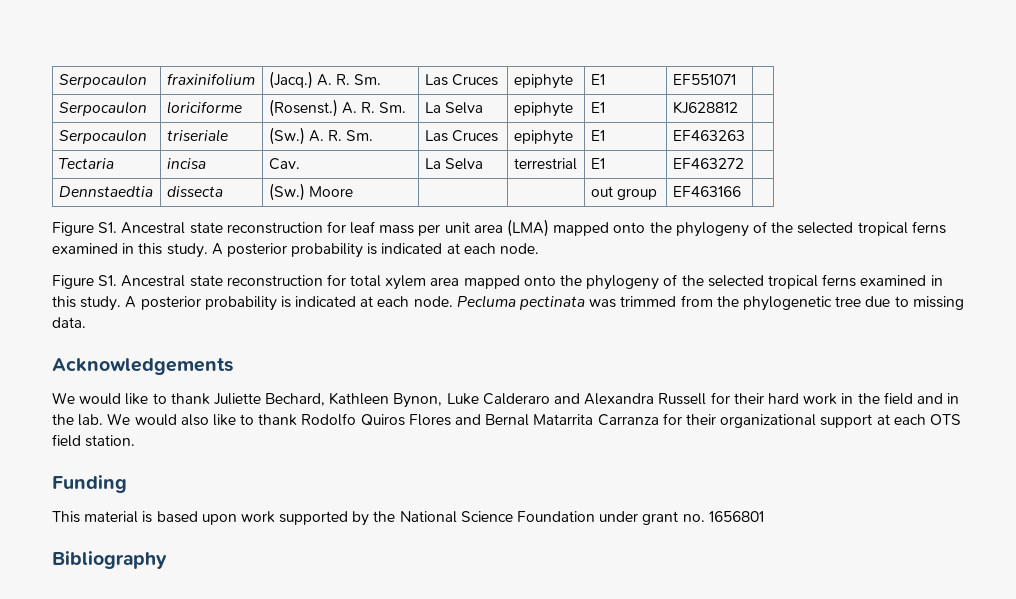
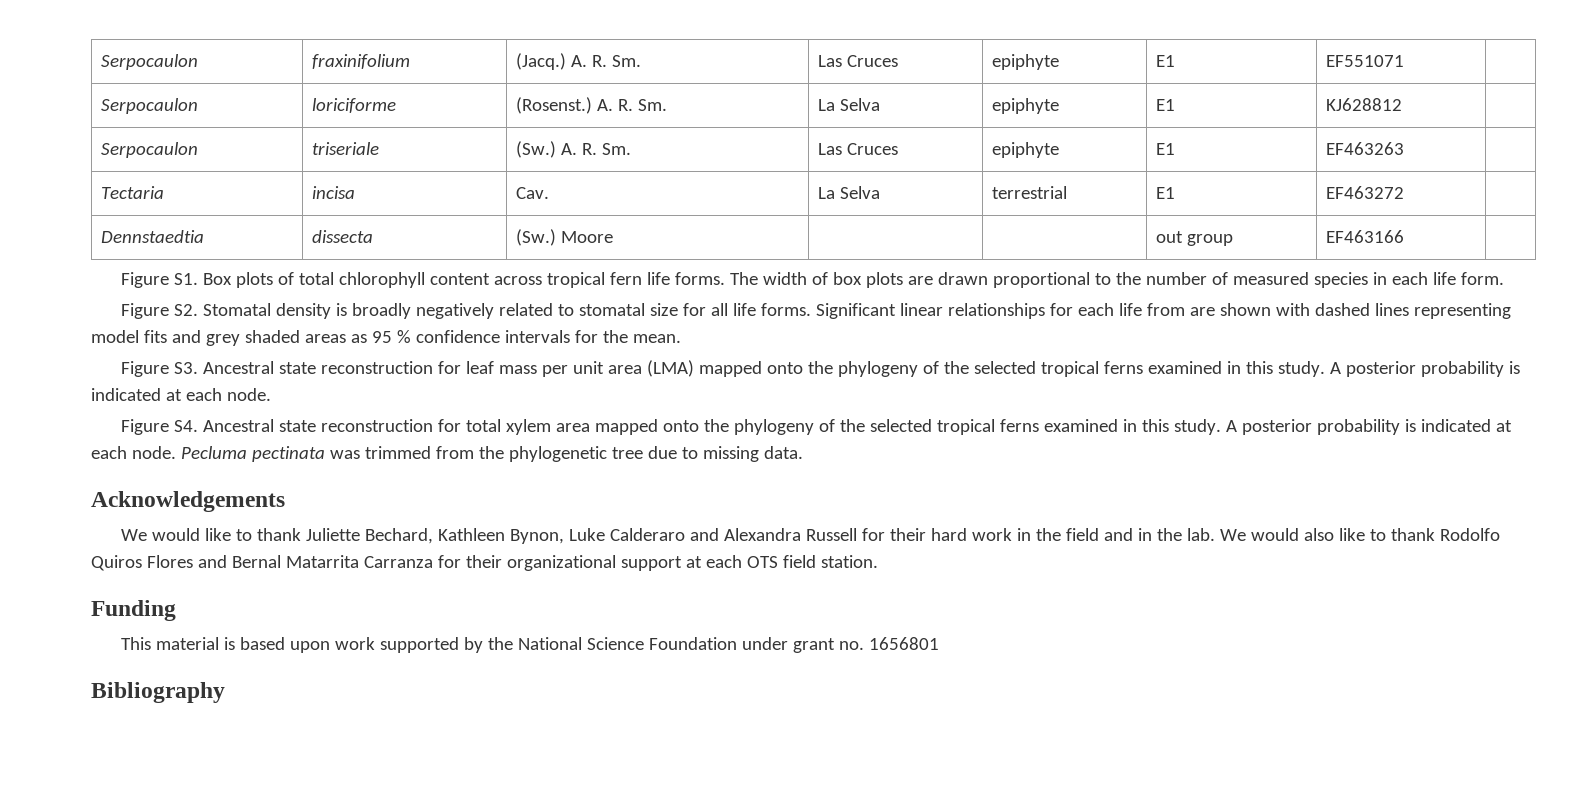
- Figure S1. Ancestral state reconstruction for leaf mass per unit area (LMA) mapped onto the phylogeny of the selected tropical ferns examined in this study.
+ Figure S1. Box plots of total chlorophyll content across tropical fern life forms. The width of box plots are drawn proportional to the number of measured species in each life form.
+ Figure S2. Stomatal density is broadly negatively related to stomatal size for all life forms. Significant linear relationships for each life from are shown with dashed lines representing model fits and grey shaded areas as 95 % confidence intervals for the mean.
+ Figure S3. Ancestral state reconstruction for leaf mass per unit area (LMA) mapped onto the phylogeny of the selected tropical ferns examined in this study.
- Figure S1. Ancestral state reconstruction for total xylem area mapped onto the phylogeny of the selected tropical ferns examined in this study.
+ Figure S4. Ancestral state reconstruction for total xylem area mapped onto the phylogeny of the selected tropical ferns examined in this study.

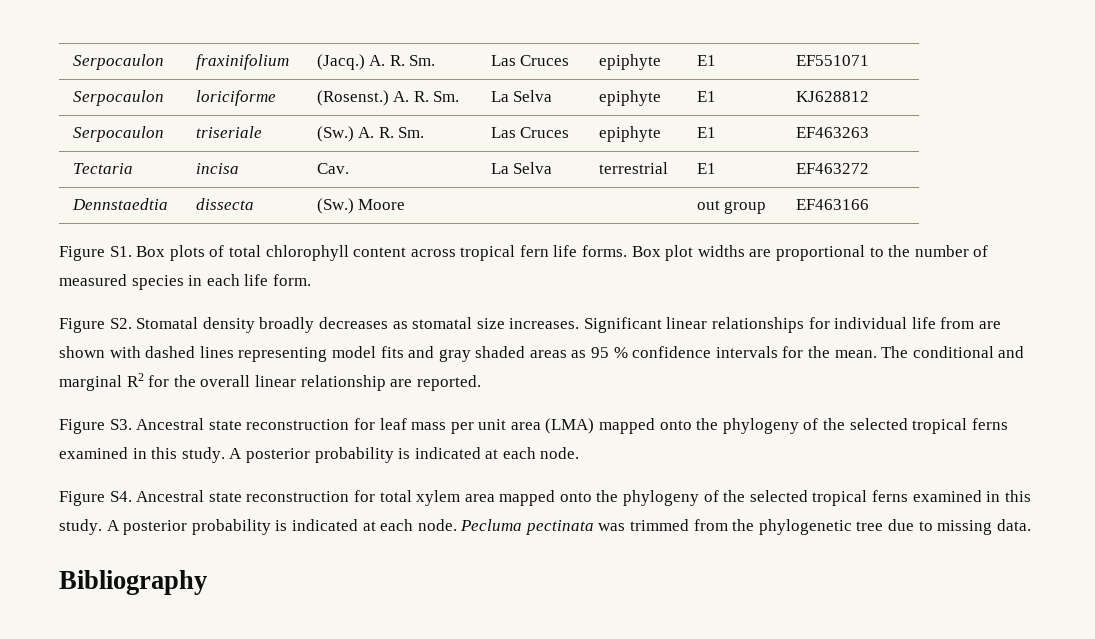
- The width of box plots are drawn proportional to the number of measured species in each life form.
+ Box plot widths are proportional to the number of measured species in each life form.
- Figure S2. Stomatal density is broadly negatively related to stomatal size for all life forms.
+ Figure S2. Stomatal density broadly decreases as stomatal size increases.
- Significant linear relationships for each life from are shown with dashed lines representing model fits and grey shaded areas as 95 % confidence intervals for the mean.
+ Significant linear relationships for individual life from are shown with dashed lines representing model fits and gray shaded areas as 95 % confidence intervals for the mean. The conditional and marginal R2 for the overall linear relationship are reported.
- Acknowledgements
- We would like to thank Juliette Bechard, Kathleen Bynon, Luke Calderaro and Alexandra Russell for their hard work in the field and in the lab. We would also like to thank Rodolfo Quiros Flores and Bernal Matarrita Carranza for their organizational support at each OTS field station.
- Funding
- This material is based upon work supported by the National Science Foundation under grant no. 1656801

